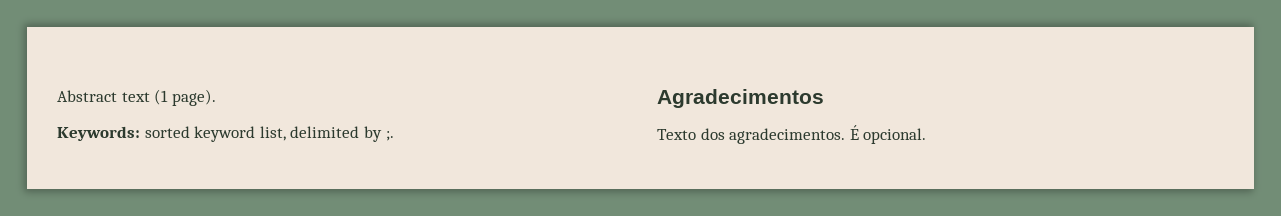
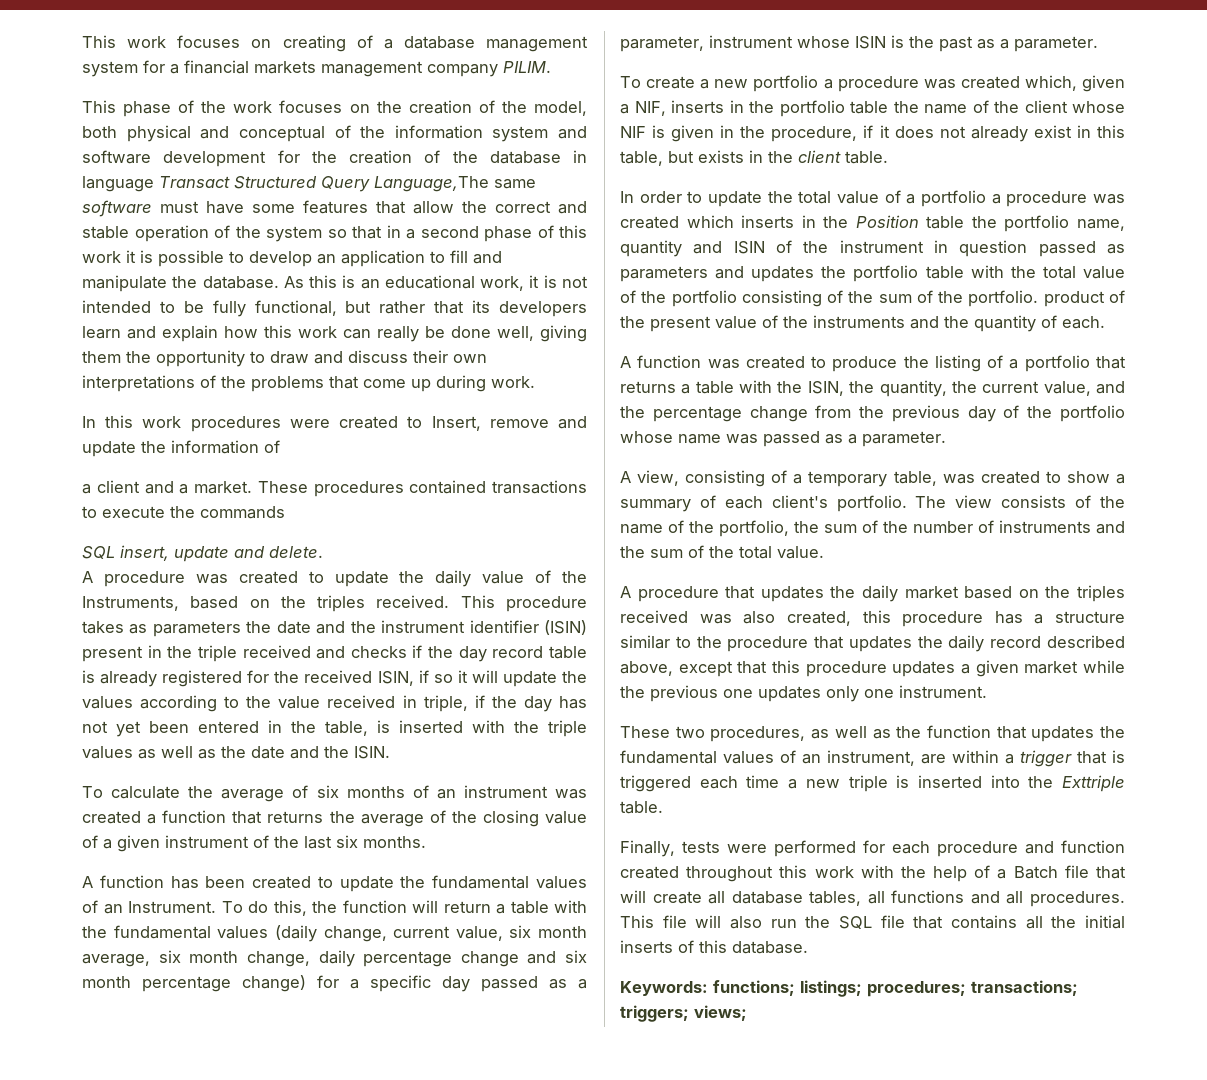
- Abstract text (1 page).
- Keywords: sorted keyword list, delimited by ;.
- Agradecimentos
- Texto dos agradecimentos. É opcional.
+ This work focuses on creating of a database management system for a financial markets management company PILIM.
+ This phase of the work focuses on the creation of the model, both physical and conceptual of the information system and software development for the creation of the database in language Transact Structured Query Language,The same software must have some features that allow the correct and stable operation of the system so that in a second phase of this work it is possible to develop an application to fill and manipulate the database. As this is an educational work, it is not intended to be fully functional, but rather that its developers learn and explain how this work can really be done well, giving them the opportunity to draw and discuss their own interpretations of the problems that come up during work.
+ In this work procedures were created to Insert, remove and update the information of
+ a client and a market. These procedures contained transactions to execute the commands
+ SQL insert, update and delete.
+ A procedure was created to update the daily value of the Instruments, based on the triples received. This procedure takes as parameters the date and the instrument identifier (ISIN) present in the triple received and checks if the day record table is already registered for the received ISIN, if so it will update the values according to the value received in triple, if the day has not yet been entered in the table, is inserted with the triple values as well as the date and the ISIN.
+ To calculate the average of six months of an instrument was created a function that returns the average of the closing value of a given instrument of the last six months.
+ A function has been created to update the fundamental values of an Instrument. To do this, the function will return a table with the fundamental values (daily change, current value, six month average, six month change, daily percentage change and six month percentage change) for a specific day passed as a parameter, instrument whose ISIN is the past as a parameter.
+ To create a new portfolio a procedure was created which, given a NIF, inserts in the portfolio table the name of the client whose NIF is given in the procedure, if it does not already exist in this table, but exists in the client table.
+ In order to update the total value of a portfolio a procedure was created which inserts in the Position table the portfolio name, quantity and ISIN of the instrument in question passed as parameters and updates the portfolio table with the total value of the portfolio consisting of the sum of the portfolio. product of the present value of the instruments and the quantity of each.
+ A function was created to produce the listing of a portfolio that returns a table with the ISIN, the quantity, the current value, and the percentage change from the previous day of the portfolio whose name was passed as a parameter.
+ A view, consisting of a temporary table, was created to show a summary of each client's portfolio. The view consists of the name of the portfolio, the sum of the number of instruments and the sum of the total value.
+ A procedure that updates the daily market based on the triples received was also created, this procedure has a structure similar to the procedure that updates the daily record described above, except that this procedure updates a given market while the previous one updates only one instrument.
+ These two procedures, as well as the function that updates the fundamental values of an instrument, are within a trigger that is triggered each time a new triple is inserted into the Exttriple table.
+ Finally, tests were performed for each procedure and function created throughout this work with the help of a Batch file that will create all database tables, all functions and all procedures. This file will also run the SQL file that contains all the initial inserts of this database.
+ Keywords: functions; listings; procedures; transactions; triggers; views;

